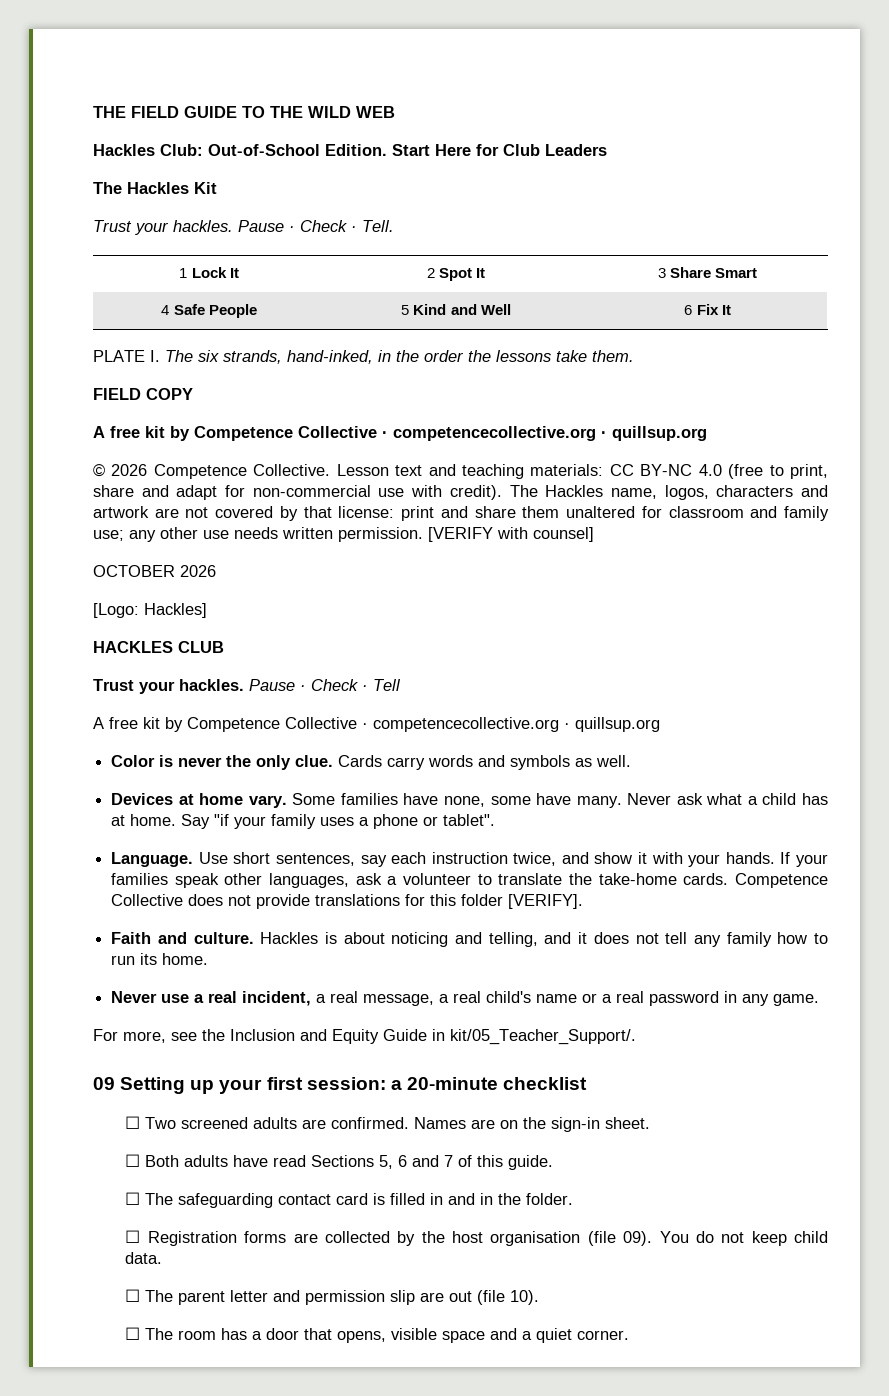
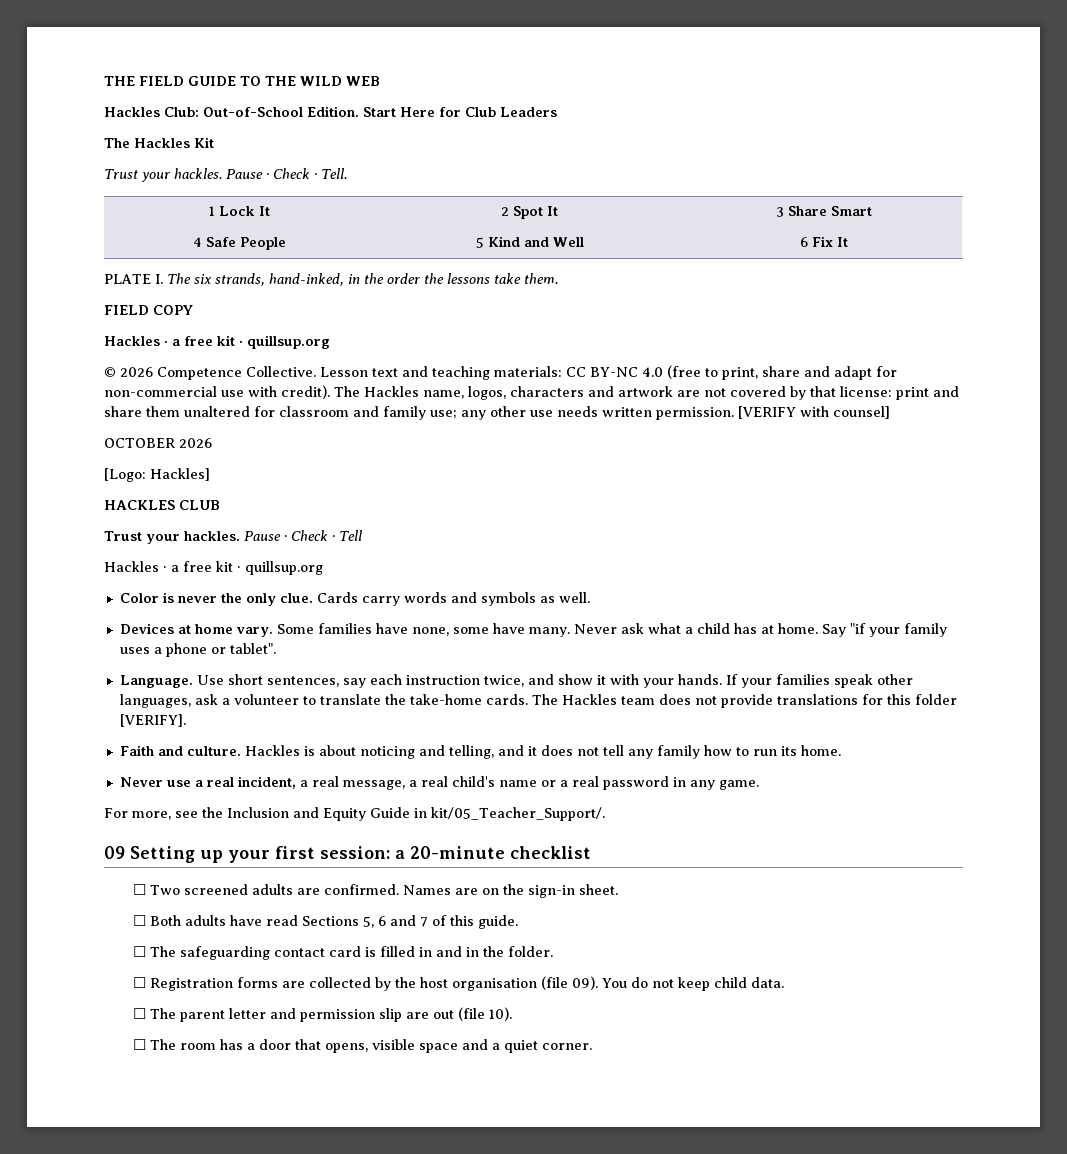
  FIELD COPY
- A free kit by Competence Collective · competencecollective.org · quillsup.org
+ Hackles · a free kit · quillsup.org
  Pause · Check · Tell
- A free kit by Competence Collective · competencecollective.org · quillsup.org
+ Hackles · a free kit · quillsup.org
- Competence Collective does not provide translations for this folder [VERIFY].
+ The Hackles team does not provide translations for this folder [VERIFY].

